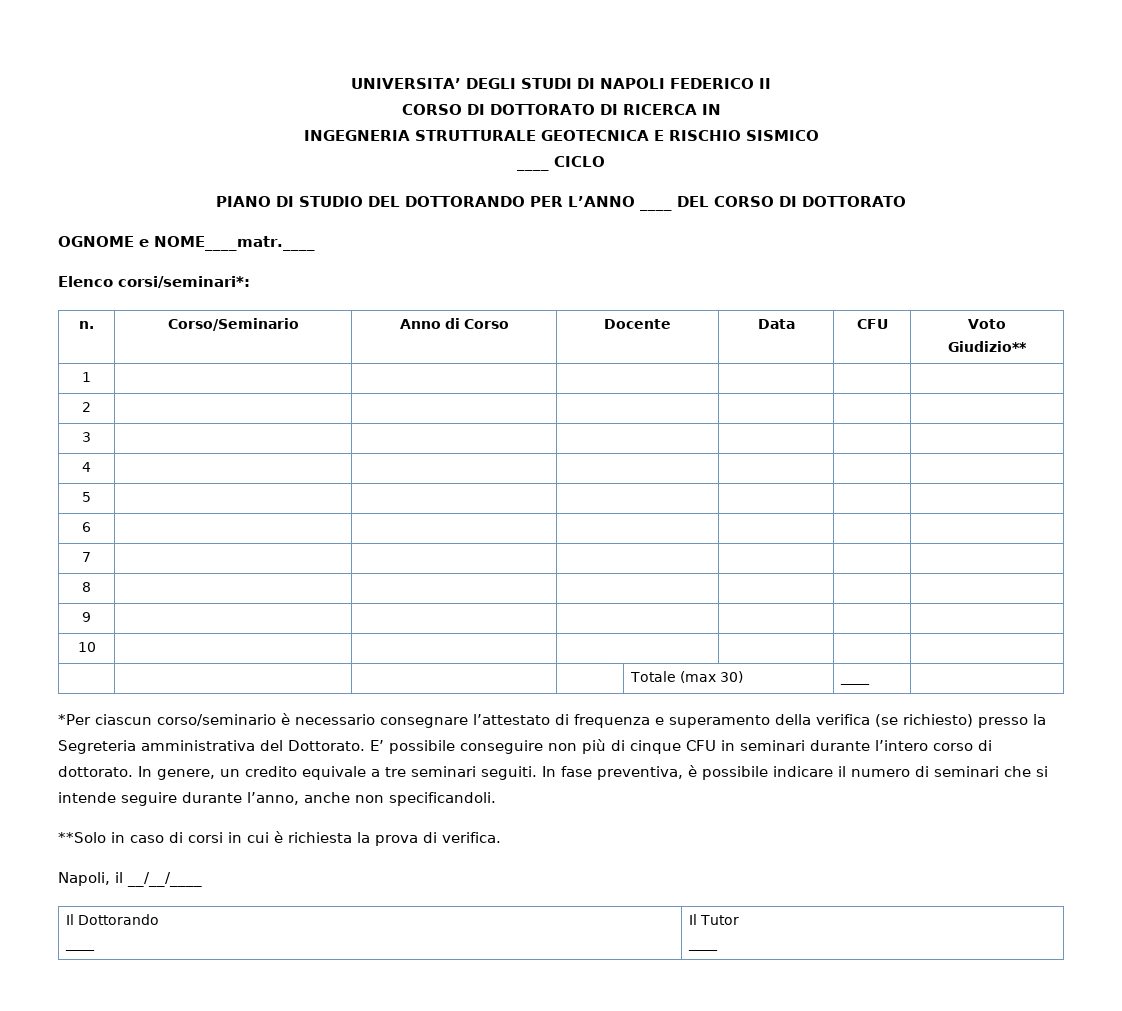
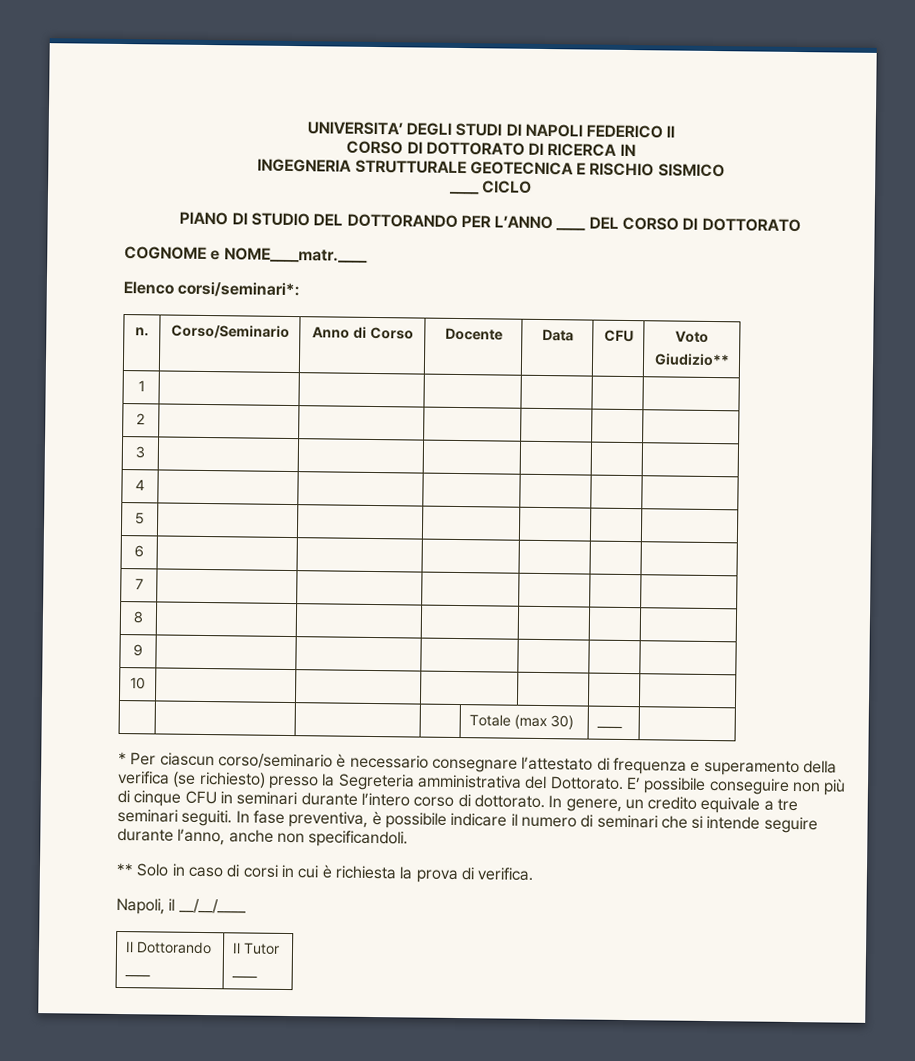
- OGNOME e NOME____matr.____
+ COGNOME e NOME____matr.____
- *Per ciascun corso/seminario è necessario consegnare l’attestato di frequenza e superamento della verifica (se richiesto) presso la Segreteria amministrativa del Dottorato.
+ * Per ciascun corso/seminario è necessario consegnare l’attestato di frequenza e superamento della verifica (se richiesto) presso la Segreteria amministrativa del Dottorato.
- **Solo in caso di corsi in cui è richiesta la prova di verifica.
+ ** Solo in caso di corsi in cui è richiesta la prova di verifica.

